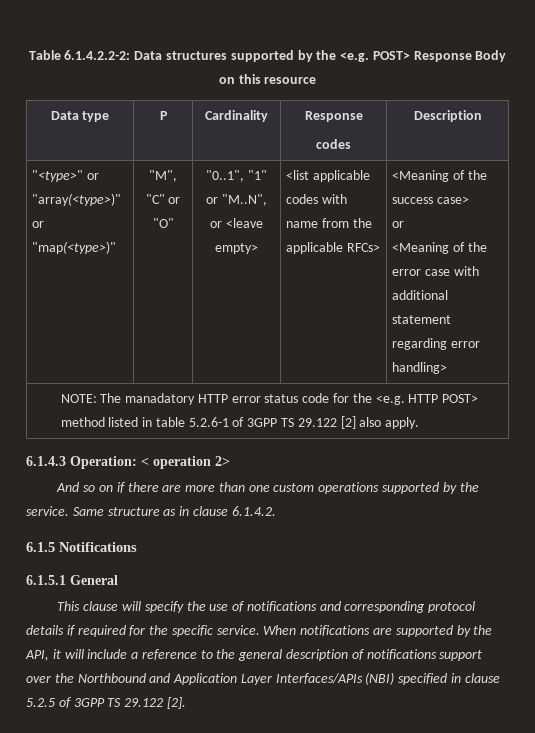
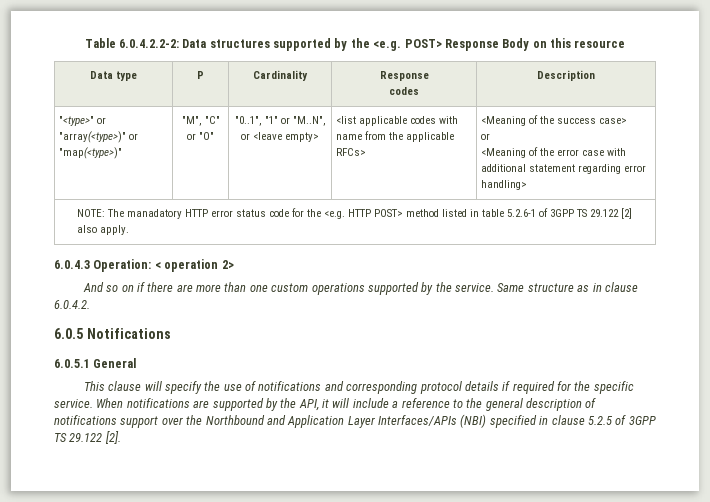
- Table 6.1.4.2.2-2: Data structures supported by the <e.g. POST> Response Body on this resource
+ Table 6.0.4.2.2-2: Data structures supported by the <e.g. POST> Response Body on this resource
- 6.1.4.3 Operation: < operation 2>
+ 6.0.4.3 Operation: < operation 2>
- Same structure as in clause 6.1.4.2.
- 6.1.5 Notifications
+ Same structure as in clause 6.0.4.2.
+ 6.0.5 Notifications
- 6.1.5.1 General
+ 6.0.5.1 General

